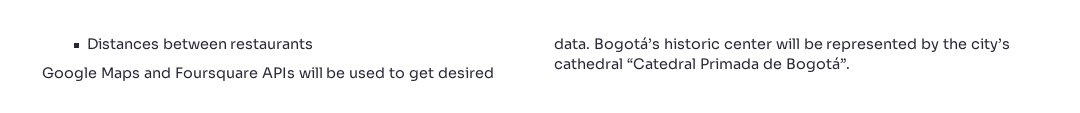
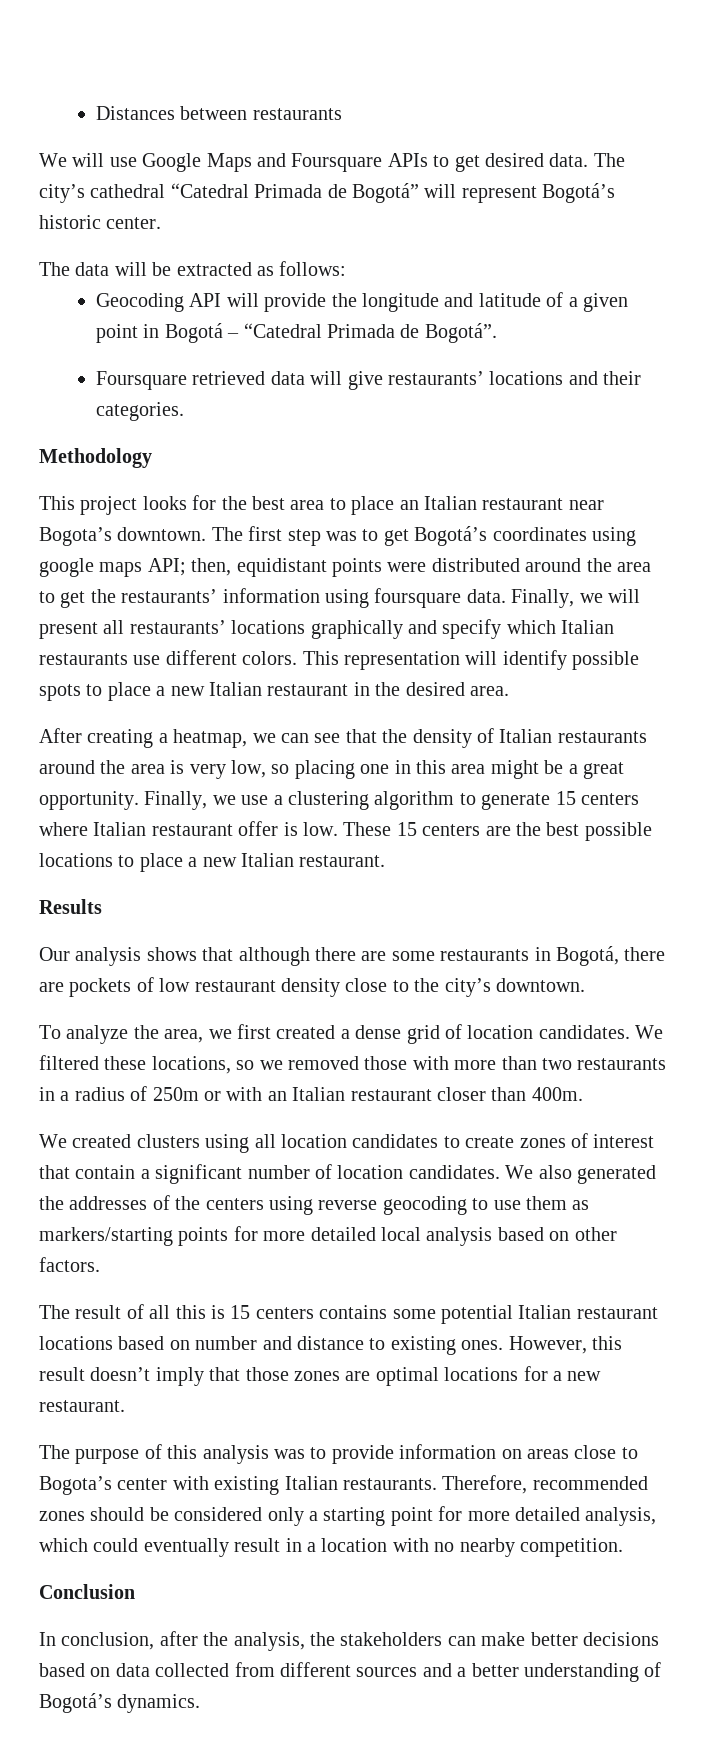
- Google Maps and Foursquare APIs will be used to get desired data.
+ We will use Google Maps and Foursquare APIs to get desired data.
- Bogotá’s historic center will be represented by the city’s cathedral “Catedral Primada de Bogotá”.
+ The city’s cathedral “Catedral Primada de Bogotá” will represent Bogotá’s historic center.
+ The data will be extracted as follows:
+ Geocoding API will provide the longitude and latitude of a given point in Bogotá – “Catedral Primada de Bogotá”.
+ Foursquare retrieved data will give restaurants’ locations and their categories.
+ Methodology
+ This project looks for the best area to place an Italian restaurant near Bogota’s downtown. The first step was to get Bogotá’s coordinates using google maps API; then, equidistant points were distributed around the area to get the restaurants’ information using foursquare data. Finally, we will present all restaurants’ locations graphically and specify which Italian restaurants use different colors. This representation will identify possible spots to place a new Italian restaurant in the desired area.
+ After creating a heatmap, we can see that the density of Italian restaurants around the area is very low, so placing one in this area might be a great opportunity. Finally, we use a clustering algorithm to generate 15 centers where Italian restaurant offer is low. These 15 centers are the best possible locations to place a new Italian restaurant.
+ Results
+ Our analysis shows that although there are some restaurants in Bogotá, there are pockets of low restaurant density close to the city’s downtown.
+ To analyze the area, we first created a dense grid of location candidates. We filtered these locations, so we removed those with more than two restaurants in a radius of 250m or with an Italian restaurant closer than 400m.
+ We created clusters using all location candidates to create zones of interest that contain a significant number of location candidates. We also generated the addresses of the centers using reverse geocoding to use them as markers/starting points for more detailed local analysis based on other factors.
+ The result of all this is 15 centers contains some potential Italian restaurant locations based on number and distance to existing ones. However, this result doesn’t imply that those zones are optimal locations for a new restaurant.
+ The purpose of this analysis was to provide information on areas close to Bogota’s center with existing Italian restaurants. Therefore, recommended zones should be considered only a starting point for more detailed analysis, which could eventually result in a location with no nearby competition.
+ Conclusion
+ In conclusion, after the analysis, the stakeholders can make better decisions based on data collected from different sources and a better understanding of Bogotá’s dynamics.

